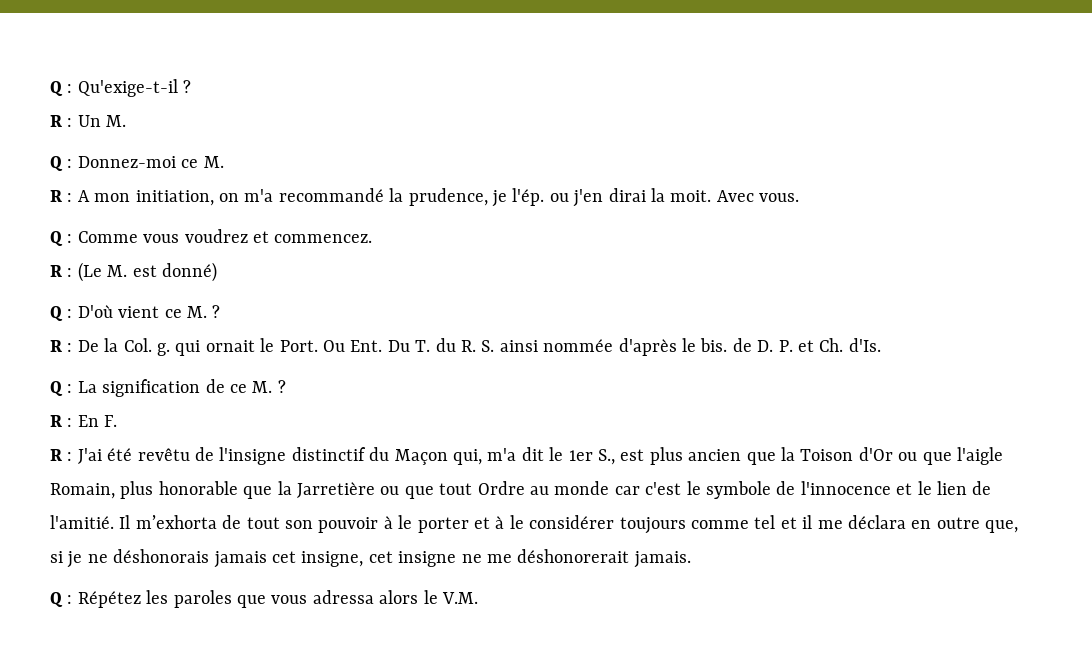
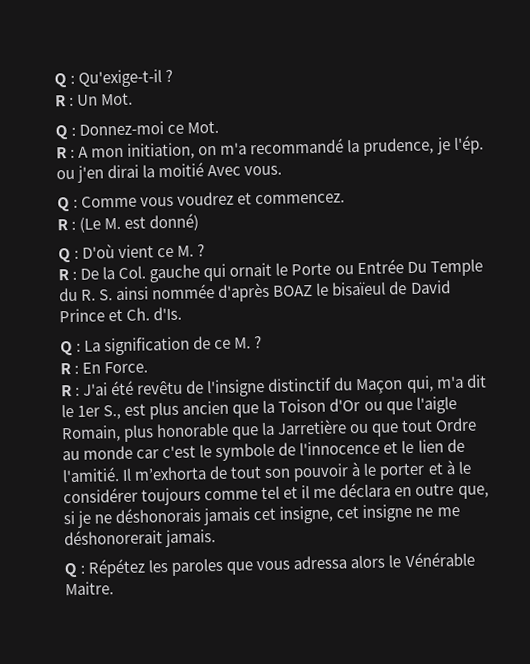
- R : Un M.
+ R : Un Mot.
- Q : Donnez-moi ce M.
+ Q : Donnez-moi ce Mot.
- R : A mon initiation, on m'a recommandé la prudence, je l'ép. ou j'en dirai la moit. Avec vous.
+ R : A mon initiation, on m'a recommandé la prudence, je l'ép. ou j'en dirai la moitié Avec vous.
- R : De la Col. g. qui ornait le Port. Ou Ent. Du T. du R. S. ainsi nommée d'après le bis. de D. P. et Ch. d'Is.
+ R : De la Col. gauche qui ornait le Porte ou Entrée Du Temple du R. S. ainsi nommée d'après BOAZ le bisaïeul de David Prince et Ch. d'Is.
- R : En F.
+ R : En Force.
- Q : Répétez les paroles que vous adressa alors le V.M.
+ Q : Répétez les paroles que vous adressa alors le Vénérable Maitre.

